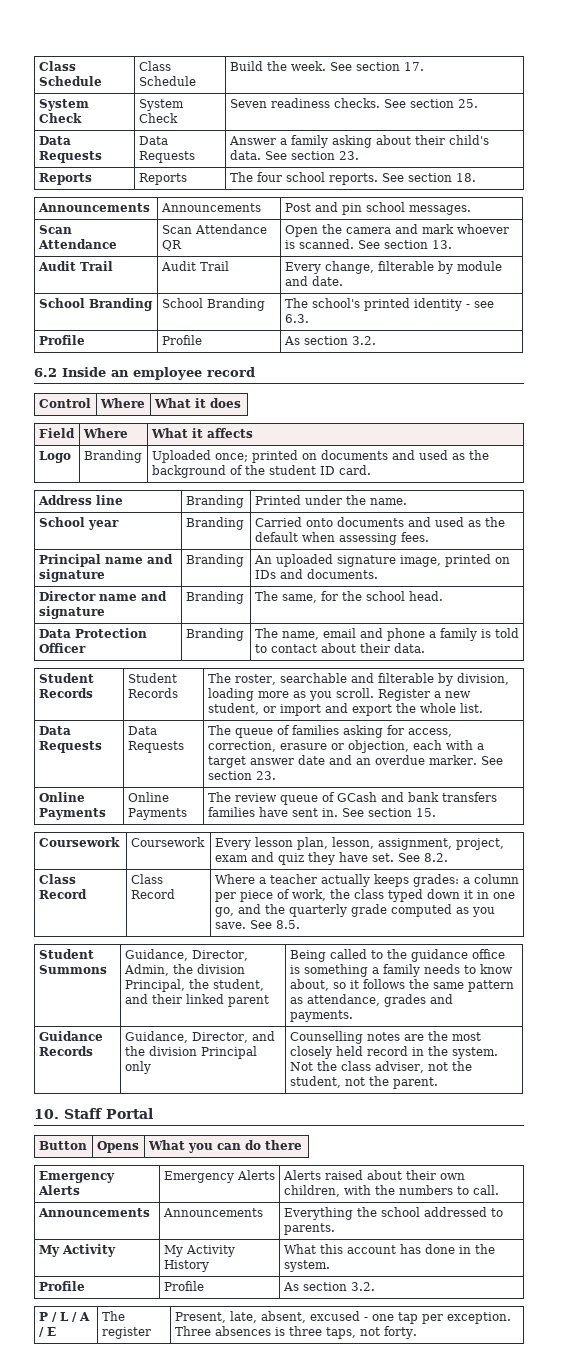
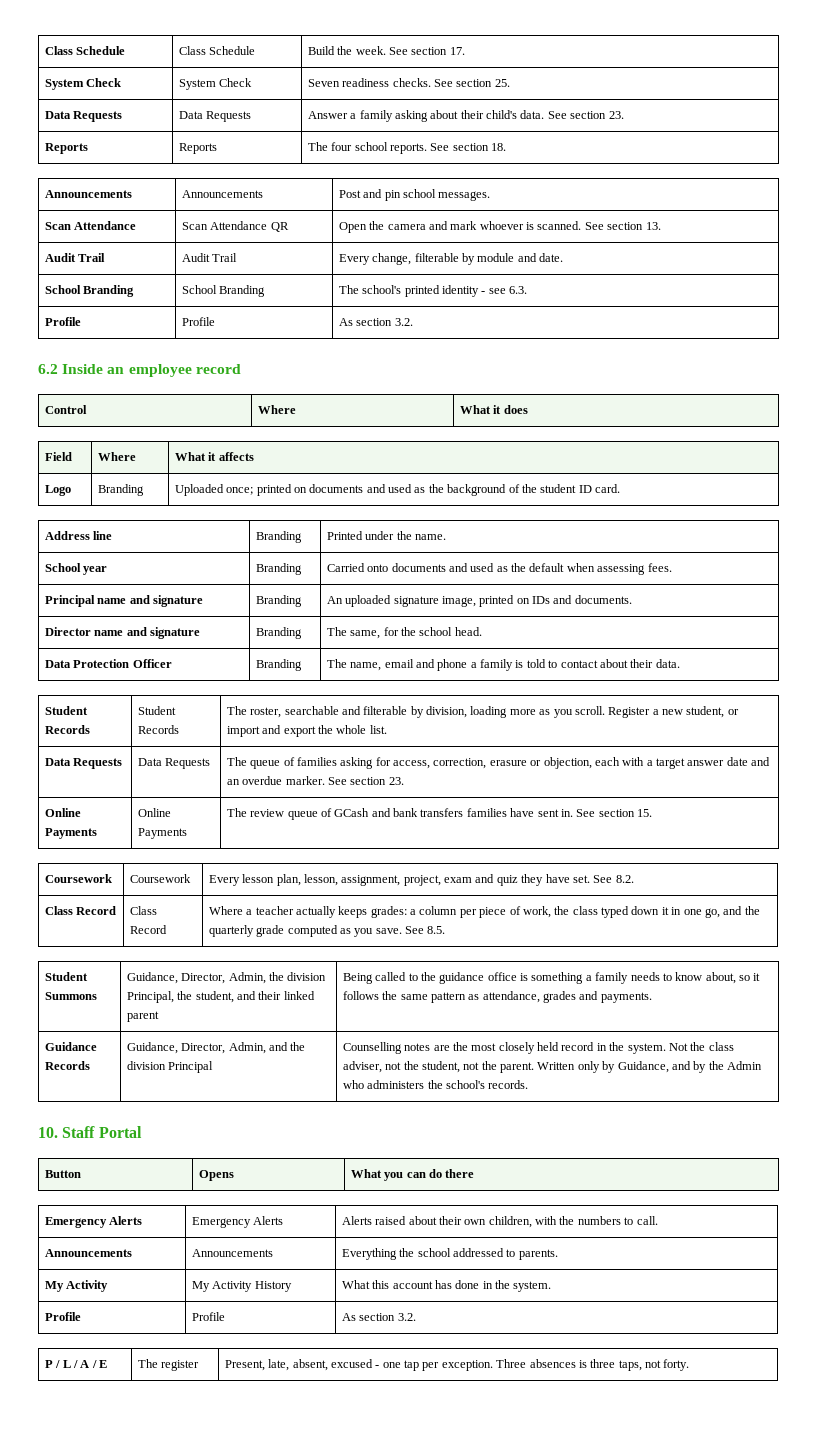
- Guidance, Director, and the division Principal only
+ Guidance, Director, Admin, and the division Principal
+ Written only by Guidance, and by the Admin who administers the school's records.

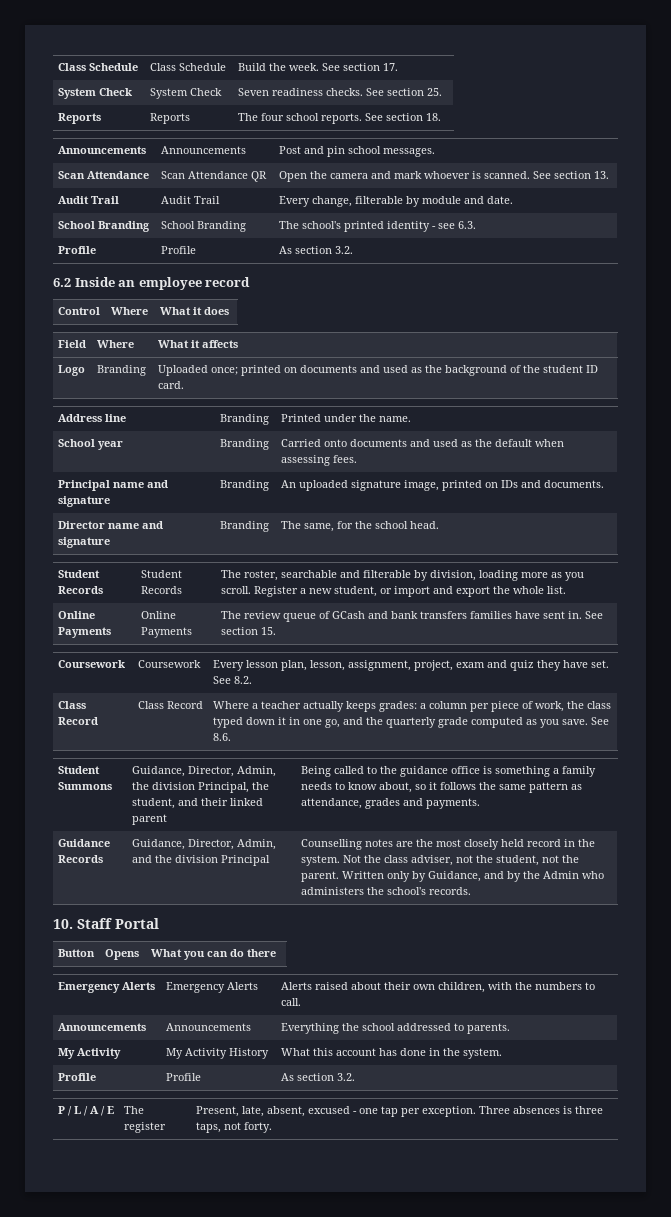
- Data Requests | Data Requests | Answer a family asking about their child's data. See section 23.
- Data Protection Officer | Branding | The name, email and phone a family is told to contact about their data.
- Data Requests | Data Requests | The queue of families asking for access, correction, erasure or objection, each with a target answer date and an overdue marker. See section 23.
- Class Record | Class Record | Where a teacher actually keeps grades: a column per piece of work, the class typed down it in one go, and the quarterly grade computed as you save. See 8.5.
+ Class Record | Class Record | Where a teacher actually keeps grades: a column per piece of work, the class typed down it in one go, and the quarterly grade computed as you save. See 8.6.

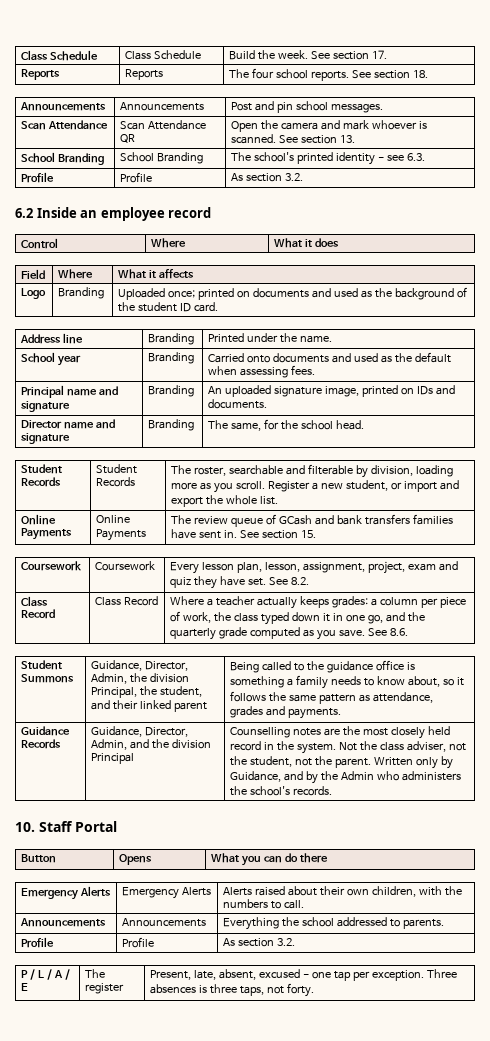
- System Check | System Check | Seven readiness checks. See section 25.
- Audit Trail | Audit Trail | Every change, filterable by module and date.
- My Activity | My Activity History | What this account has done in the system.

